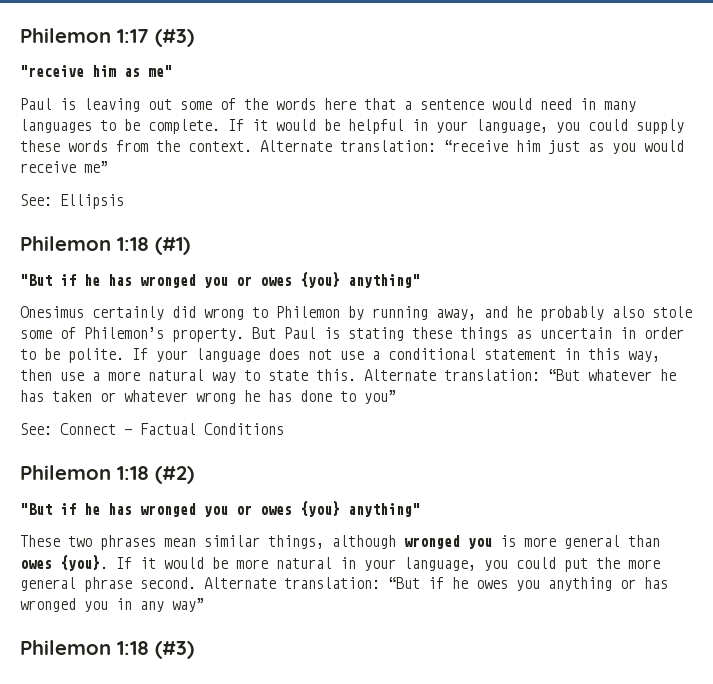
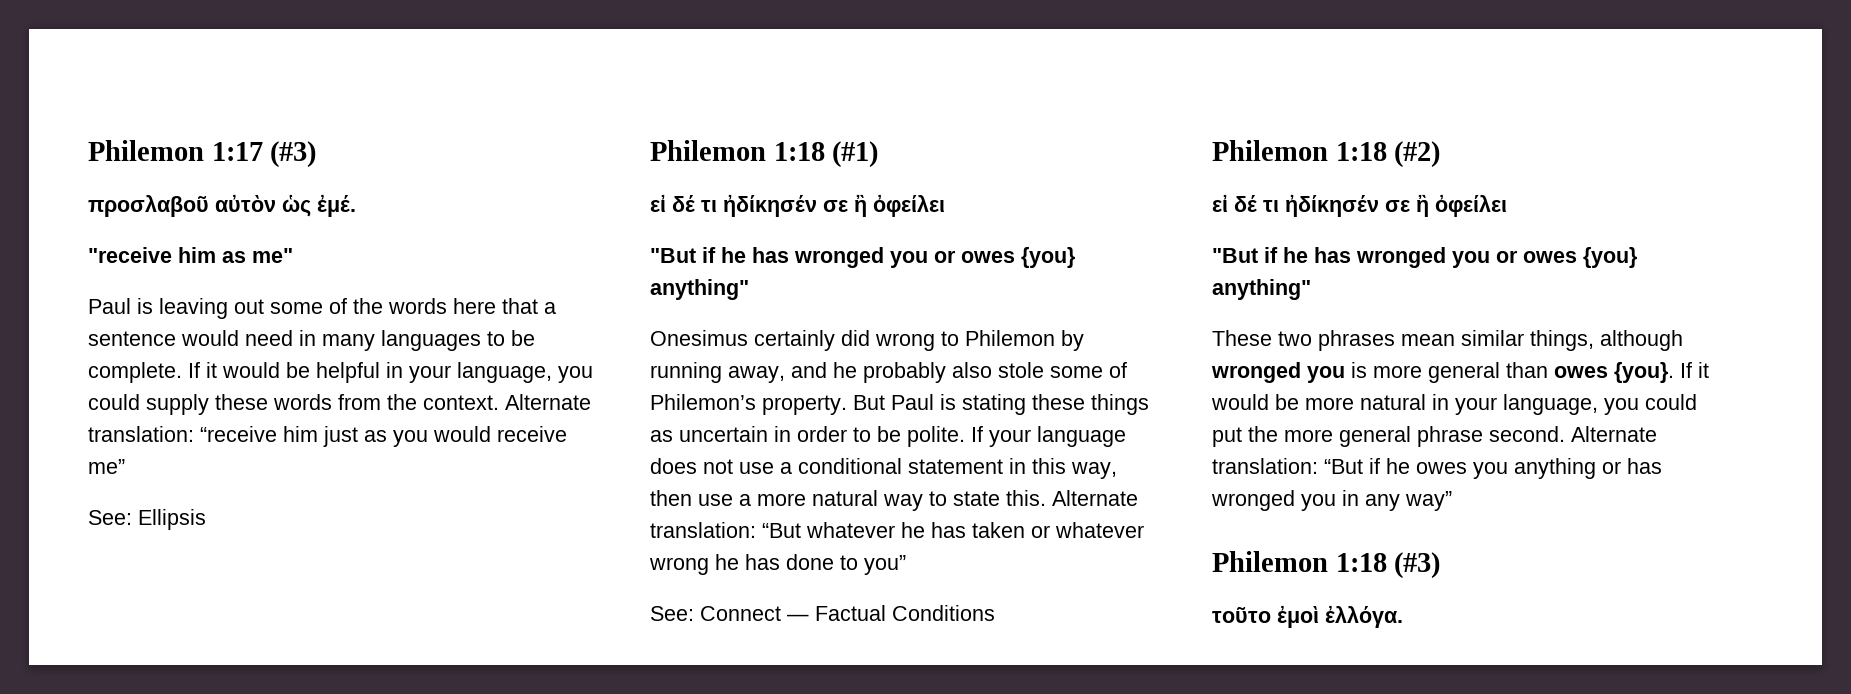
+ προσλαβοῦ αὐτὸν ὡς ἐμέ.
  Philemon 1:18 (#1)
+ εἰ δέ τι ἠδίκησέν σε ἢ ὀφείλει
  Philemon 1:18 (#2)
+ εἰ δέ τι ἠδίκησέν σε ἢ ὀφείλει
+ τοῦτο ἐμοὶ ἐλλόγα.

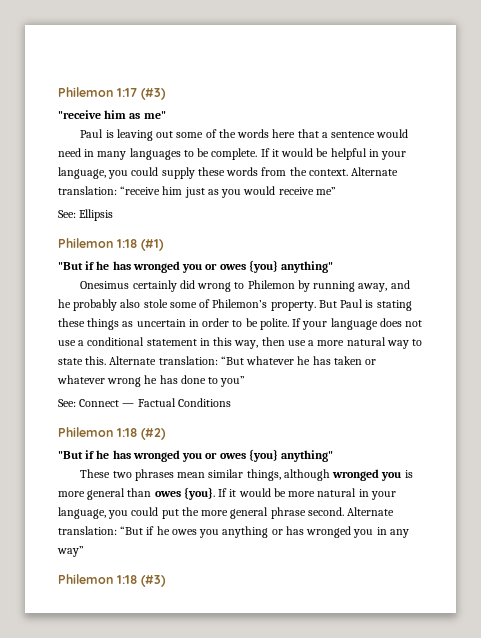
- προσλαβοῦ αὐτὸν ὡς ἐμέ.
  Philemon 1:18 (#1)
- εἰ δέ τι ἠδίκησέν σε ἢ ὀφείλει
  Philemon 1:18 (#2)
- εἰ δέ τι ἠδίκησέν σε ἢ ὀφείλει
- τοῦτο ἐμοὶ ἐλλόγα.

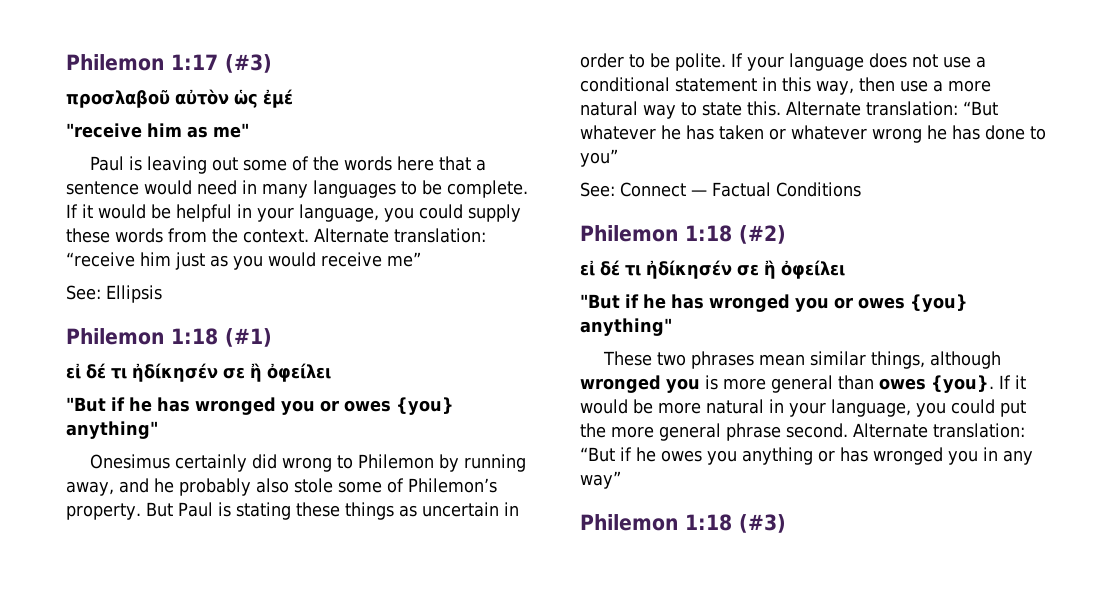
+ προσλαβοῦ αὐτὸν ὡς ἐμέ
  Philemon 1:18 (#1)
+ εἰ δέ τι ἠδίκησέν σε ἢ ὀφείλει
  Philemon 1:18 (#2)
+ εἰ δέ τι ἠδίκησέν σε ἢ ὀφείλει

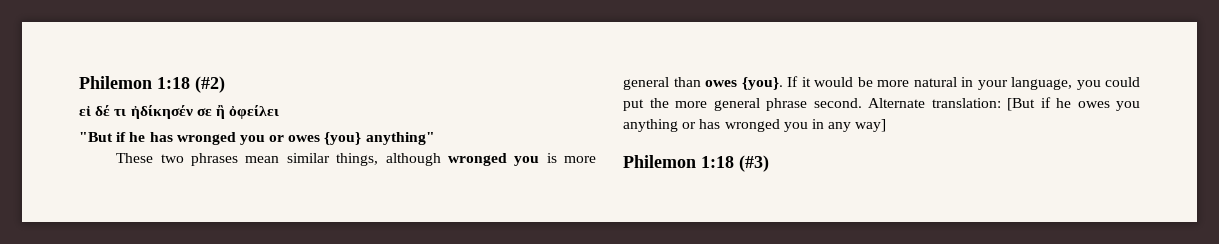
- Philemon 1:17 (#3)
- προσλαβοῦ αὐτὸν ὡς ἐμέ
- "receive him as me"
- Paul is leaving out some of the words here that a sentence would need in many languages to be complete. If it would be helpful in your language, you could supply these words from the context. Alternate translation: “receive him just as you would receive me”
- See: Ellipsis
- Philemon 1:18 (#1)
- εἰ δέ τι ἠδίκησέν σε ἢ ὀφείλει
- "But if he has wronged you or owes {you} anything"
- Onesimus certainly did wrong to Philemon by running away, and he probably also stole some of Philemon’s property. But Paul is stating these things as uncertain in order to be polite. If your language does not use a conditional statement in this way, then use a more natural way to state this. Alternate translation: “But whatever he has taken or whatever wrong he has done to you”
- See: Connect — Factual Conditions
- Alternate translation: “But if he owes you anything or has wronged you in any way”
+ Alternate translation: [But if he owes you anything or has wronged you in any way]

